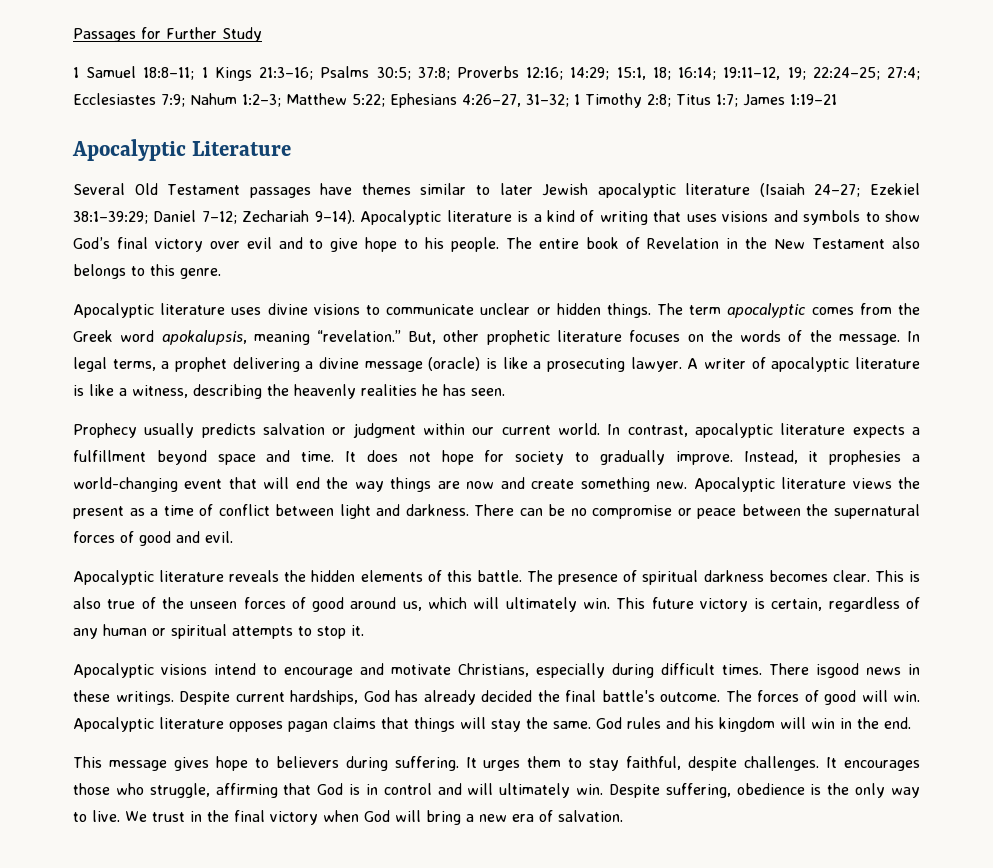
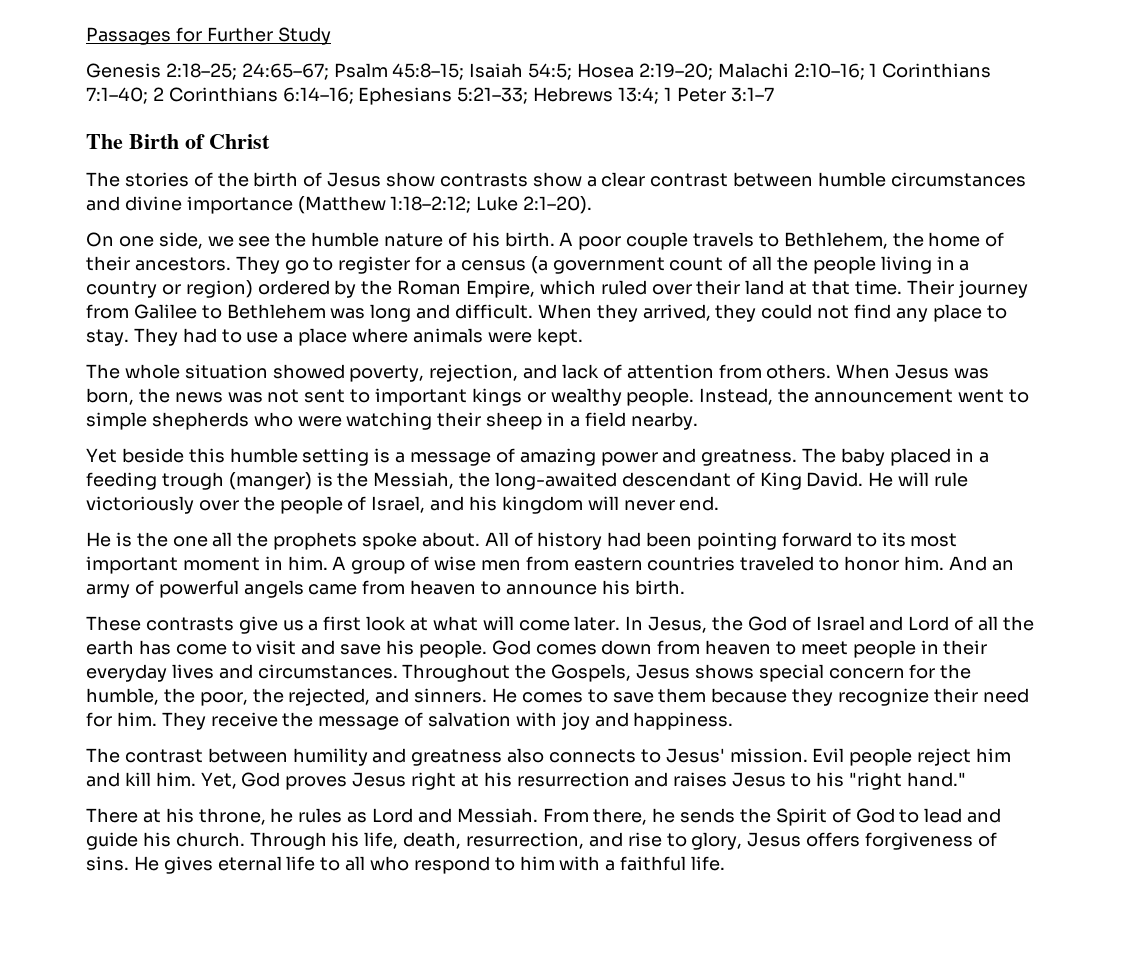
- 1 Samuel 18:8–11; 1 Kings 21:3–16; Psalms 30:5; 37:8; Proverbs 12:16; 14:29; 15:1, 18; 16:14; 19:11–12, 19; 22:24–25; 27:4; Ecclesiastes 7:9; Nahum 1:2–3; Matthew 5:22; Ephesians 4:26–27, 31–32; 1 Timothy 2:8; Titus 1:7; James 1:19–21
- Apocalyptic Literature
- Several Old Testament passages have themes similar to later Jewish apocalyptic literature (Isaiah 24–27; Ezekiel 38:1–39:29; Daniel 7–12; Zechariah 9–14). Apocalyptic literature is a kind of writing that uses visions and symbols to show God’s final victory over evil and to give hope to his people. The entire book of Revelation in the New Testament also belongs to this genre.
- Apocalyptic literature uses divine visions to communicate unclear or hidden things. The term apocalyptic comes from the Greek word apokalupsis, meaning “revelation.” But, other prophetic literature focuses on the words of the message. In legal terms, a prophet delivering a divine message (oracle) is like a prosecuting lawyer. A writer of apocalyptic literature is like a witness, describing the heavenly realities he has seen.
- Prophecy usually predicts salvation or judgment within our current world. In contrast, apocalyptic literature expects a fulfillment beyond space and time. It does not hope for society to gradually improve. Instead, it prophesies a world-changing event that will end the way things are now and create something new. Apocalyptic literature views the present as a time of conflict between light and darkness. There can be no compromise or peace between the supernatural forces of good and evil.
- Apocalyptic literature reveals the hidden elements of this battle. The presence of spiritual darkness becomes clear. This is also true of the unseen forces of good around us, which will ultimately win. This future victory is certain, regardless of any human or spiritual attempts to stop it.
- Apocalyptic visions intend to encourage and motivate Christians, especially during difficult times. There isgood news in these writings. Despite current hardships, God has already decided the final battle's outcome. The forces of good will win. Apocalyptic literature opposes pagan claims that things will stay the same. God rules and his kingdom will win in the end.
- This message gives hope to believers during suffering. It urges them to stay faithful, despite challenges. It encourages those who struggle, affirming that God is in control and will ultimately win. Despite suffering, obedience is the only way to live. We trust in the final victory when God will bring a new era of salvation.
+ Genesis 2:18–25; 24:65–67; Psalm 45:8–15; Isaiah 54:5; Hosea 2:19–20; Malachi 2:10–16; 1 Corinthians 7:1–40; 2 Corinthians 6:14–16; Ephesians 5:21–33; Hebrews 13:4; 1 Peter 3:1–7
+ The Birth of Christ
+ The stories of the birth of Jesus show contrasts show a clear contrast between humble circumstances and divine importance (Matthew 1:18–2:12; Luke 2:1–20).
+ On one side, we see the humble nature of his birth. A poor couple travels to Bethlehem, the home of their ancestors. They go to register for a census (a government count of all the people living in a country or region) ordered by the Roman Empire, which ruled over their land at that time. Their journey from Galilee to Bethlehem was long and difficult. When they arrived, they could not find any place to stay. They had to use a place where animals were kept.
+ The whole situation showed poverty, rejection, and lack of attention from others. When Jesus was born, the news was not sent to important kings or wealthy people. Instead, the announcement went to simple shepherds who were watching their sheep in a field nearby.
+ Yet beside this humble setting is a message of amazing power and greatness. The baby placed in a feeding trough (manger) is the Messiah, the long-awaited descendant of King David. He will rule victoriously over the people of Israel, and his kingdom will never end.
+ He is the one all the prophets spoke about. All of history had been pointing forward to its most important moment in him. A group of wise men from eastern countries traveled to honor him. And an army of powerful angels came from heaven to announce his birth.
+ These contrasts give us a first look at what will come later. In Jesus, the God of Israel and Lord of all the earth has come to visit and save his people. God comes down from heaven to meet people in their everyday lives and circumstances. Throughout the Gospels, Jesus shows special concern for the humble, the poor, the rejected, and sinners. He comes to save them because they recognize their need for him. They receive the message of salvation with joy and happiness.
+ The contrast between humility and greatness also connects to Jesus' mission. Evil people reject him and kill him. Yet, God proves Jesus right at his resurrection and raises Jesus to his "right hand."
+ There at his throne, he rules as Lord and Messiah. From there, he sends the Spirit of God to lead and guide his church. Through his life, death, resurrection, and rise to glory, Jesus offers forgiveness of sins. He gives eternal life to all who respond to him with a faithful life.

